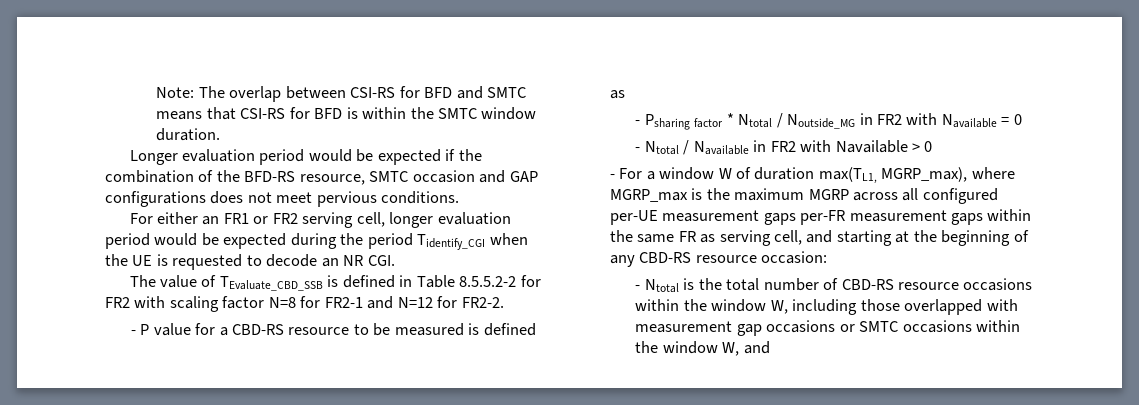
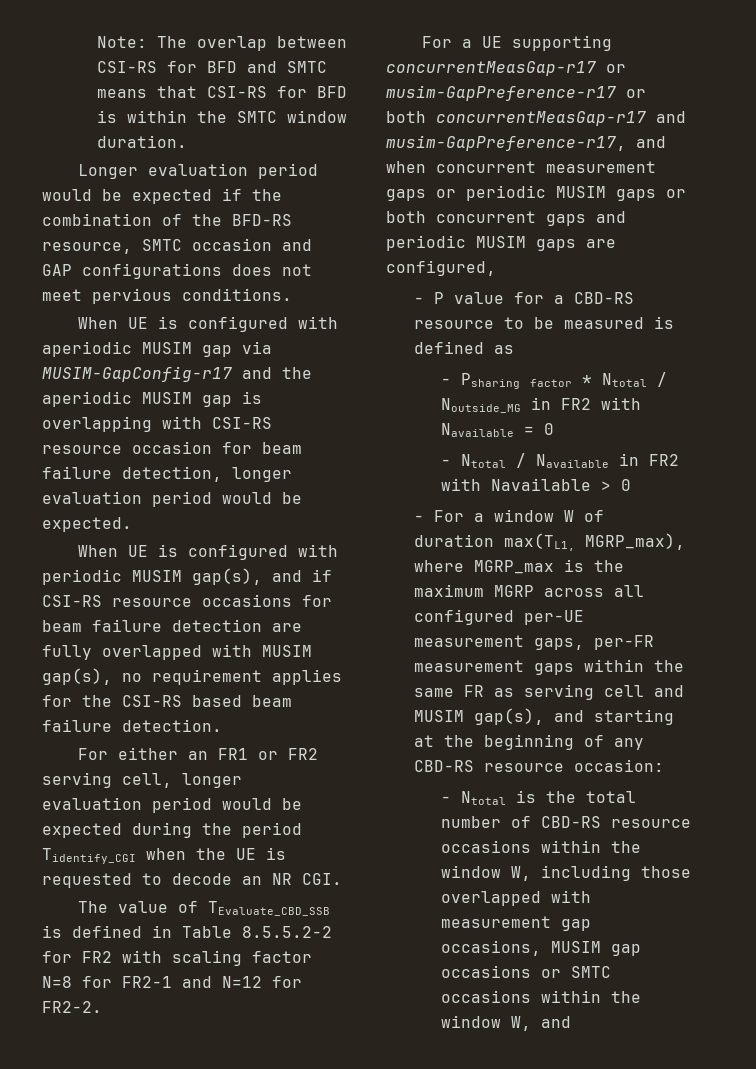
+ When UE is configured with aperiodic MUSIM gap via MUSIM-GapConfig-r17 and the aperiodic MUSIM gap is overlapping with CSI-RS resource occasion for beam failure detection, longer evaluation period would be expected.
+ When UE is configured with periodic MUSIM gap(s), and if CSI-RS resource occasions for beam failure detection are fully overlapped with MUSIM gap(s), no requirement applies for the CSI-RS based beam failure detection.
+ For a UE supporting concurrentMeasGap-r17 or musim-GapPreference-r17 or both concurrentMeasGap-r17 and musim-GapPreference-r17, and when concurrent measurement gaps or periodic MUSIM gaps or both concurrent gaps and periodic MUSIM gaps are configured,
- - For a window W of duration max(TL1, MGRP_max), where MGRP_max is the maximum MGRP across all configured per-UE measurement gaps per-FR measurement gaps within the same FR as serving cell, and starting at the beginning of any CBD-RS resource occasion:
+ - For a window W of duration max(TL1, MGRP_max), where MGRP_max is the maximum MGRP across all configured per-UE measurement gaps, per-FR measurement gaps within the same FR as serving cell and MUSIM gap(s), and starting at the beginning of any CBD-RS resource occasion:
- - Ntotal is the total number of CBD-RS resource occasions within the window W, including those overlapped with measurement gap occasions or SMTC occasions within the window W, and
+ - Ntotal is the total number of CBD-RS resource occasions within the window W, including those overlapped with measurement gap occasions, MUSIM gap occasions or SMTC occasions within the window W, and

